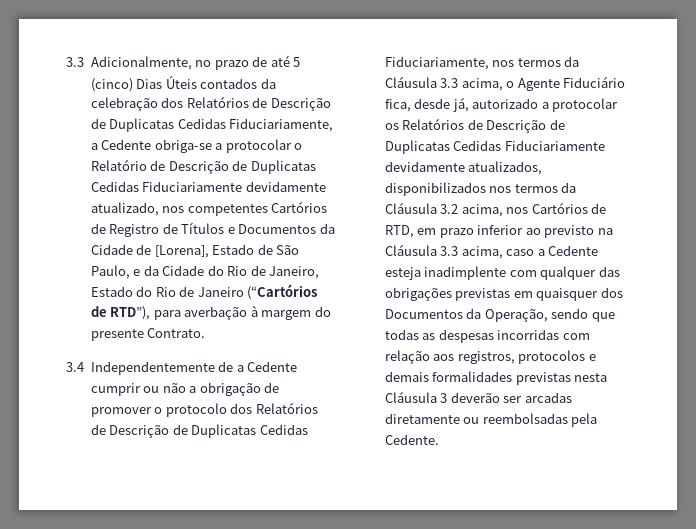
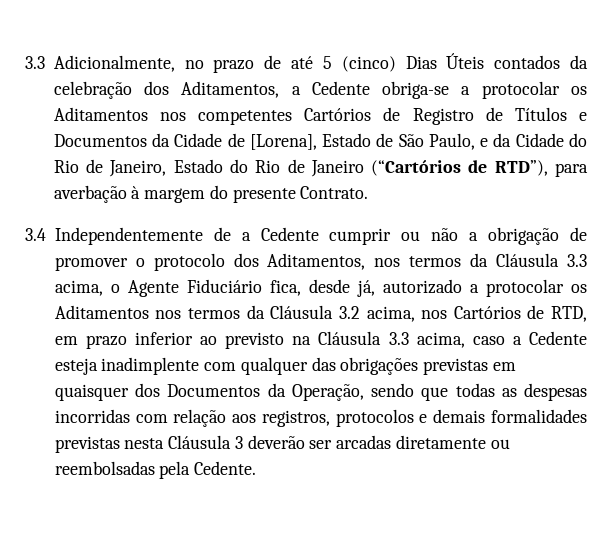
- 3.3 Adicionalmente, no prazo de até 5 (cinco) Dias Úteis contados da celebração dos Relatórios de Descrição de Duplicatas Cedidas Fiduciariamente, a Cedente obriga-se a protocolar o Relatório de Descrição de Duplicatas Cedidas Fiduciariamente devidamente atualizado, nos competentes Cartórios de Registro de Títulos e Documentos da Cidade de [Lorena], Estado de São Paulo, e da Cidade do Rio de Janeiro, Estado do Rio de Janeiro (“Cartórios de RTD”), para averbação à margem do presente Contrato.
+ 3.3 Adicionalmente, no prazo de até 5 (cinco) Dias Úteis contados da celebração dos Aditamentos, a Cedente obriga-se a protocolar os Aditamentos nos competentes Cartórios de Registro de Títulos e Documentos da Cidade de [Lorena], Estado de São Paulo, e da Cidade do Rio de Janeiro, Estado do Rio de Janeiro (“Cartórios de RTD”), para averbação à margem do presente Contrato.
- 3.4 Independentemente de a Cedente cumprir ou não a obrigação de promover o protocolo dos Relatórios de Descrição de Duplicatas Cedidas Fiduciariamente, nos termos da Cláusula 3.3 acima, o Agente Fiduciário fica, desde já, autorizado a protocolar os Relatórios de Descrição de Duplicatas Cedidas Fiduciariamente devidamente atualizados, disponibilizados nos termos da Cláusula 3.2 acima, nos Cartórios de RTD, em prazo inferior ao previsto na Cláusula 3.3 acima, caso a Cedente esteja inadimplente com qualquer das obrigações previstas em quaisquer dos Documentos da Operação, sendo que todas as despesas incorridas com relação aos registros, protocolos e demais formalidades previstas nesta Cláusula 3 deverão ser arcadas diretamente ou reembolsadas pela Cedente.
+ 3.4 Independentemente de a Cedente cumprir ou não a obrigação de promover o protocolo dos Aditamentos, nos termos da Cláusula 3.3 acima, o Agente Fiduciário fica, desde já, autorizado a protocolar os Aditamentos nos termos da Cláusula 3.2 acima, nos Cartórios de RTD, em prazo inferior ao previsto na Cláusula 3.3 acima, caso a Cedente esteja inadimplente com qualquer das obrigações previstas em quaisquer dos Documentos da Operação, sendo que todas as despesas incorridas com relação aos registros, protocolos e demais formalidades previstas nesta Cláusula 3 deverão ser arcadas diretamente ou reembolsadas pela Cedente.

